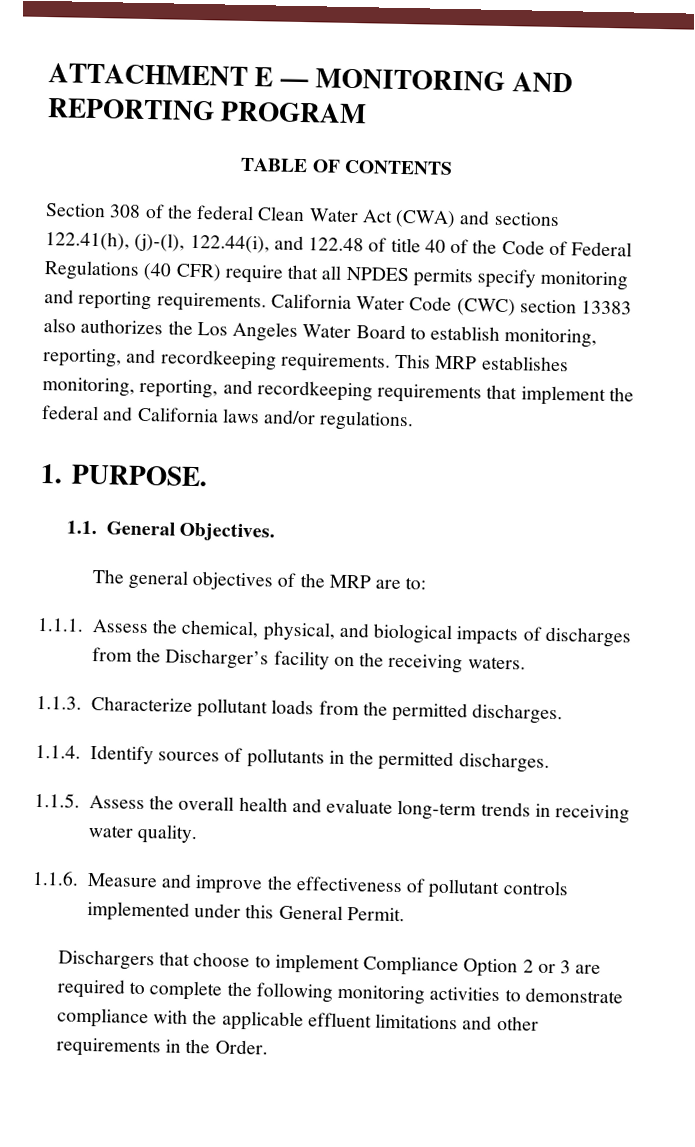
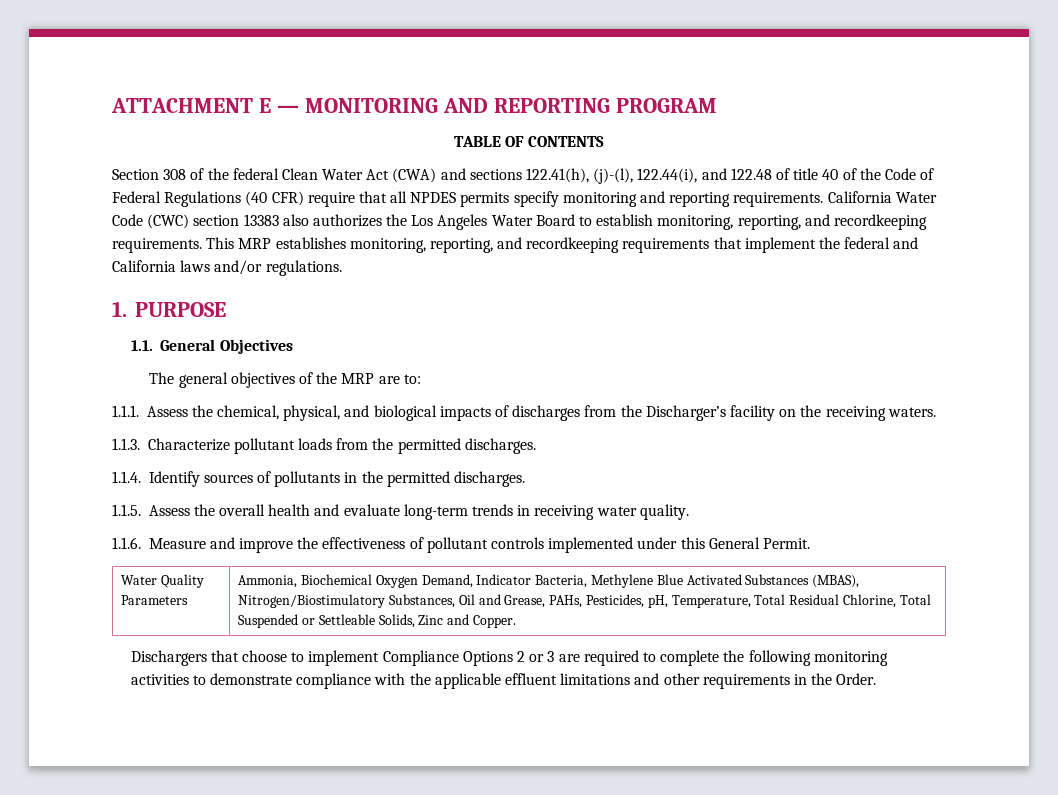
- 1. PURPOSE.
+ 1. PURPOSE
- 1.1. General Objectives.
+ 1.1. General Objectives
+ Water Quality Parameters | Ammonia, Biochemical Oxygen Demand, Indicator Bacteria, Methylene Blue Activated Substances (MBAS), Nitrogen/Biostimulatory Substances, Oil and Grease, PAHs, Pesticides, pH, Temperature, Total Residual Chlorine, Total Suspended or Settleable Solids, Zinc and Copper.
- Dischargers that choose to implement Compliance Option 2 or 3 are required to complete the following monitoring activities to demonstrate compliance with the applicable effluent limitations and other requirements in the Order.
+ Dischargers that choose to implement Compliance Options 2 or 3 are required to complete the following monitoring activities to demonstrate compliance with the applicable effluent limitations and other requirements in the Order.

